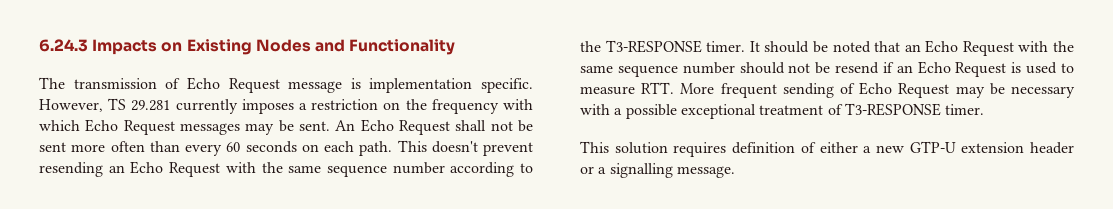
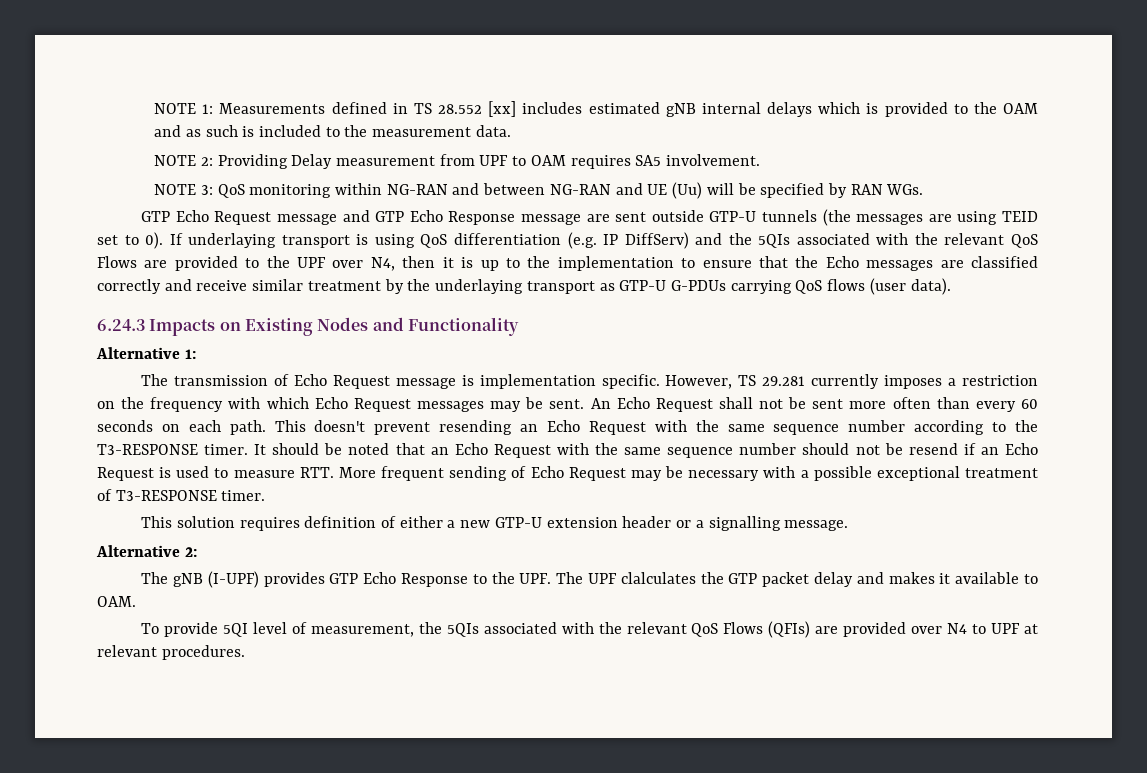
+ NOTE 1: Measurements defined in TS 28.552 [xx] includes estimated gNB internal delays which is provided to the OAM and as such is included to the measurement data.
+ NOTE 2: Providing Delay measurement from UPF to OAM requires SA5 involvement.
+ NOTE 3: QoS monitoring within NG-RAN and between NG-RAN and UE (Uu) will be specified by RAN WGs.
+ GTP Echo Request message and GTP Echo Response message are sent outside GTP-U tunnels (the messages are using TEID set to 0). If underlaying transport is using QoS differentiation (e.g. IP DiffServ) and the 5QIs associated with the relevant QoS Flows are provided to the UPF over N4, then it is up to the implementation to ensure that the Echo messages are classified correctly and receive similar treatment by the underlaying transport as GTP-U G-PDUs carrying QoS flows (user data).
+ Alternative 1:
+ Alternative 2:
+ The gNB (I-UPF) provides GTP Echo Response to the UPF. The UPF clalculates the GTP packet delay and makes it available to OAM.
+ To provide 5QI level of measurement, the 5QIs associated with the relevant QoS Flows (QFIs) are provided over N4 to UPF at relevant procedures.

